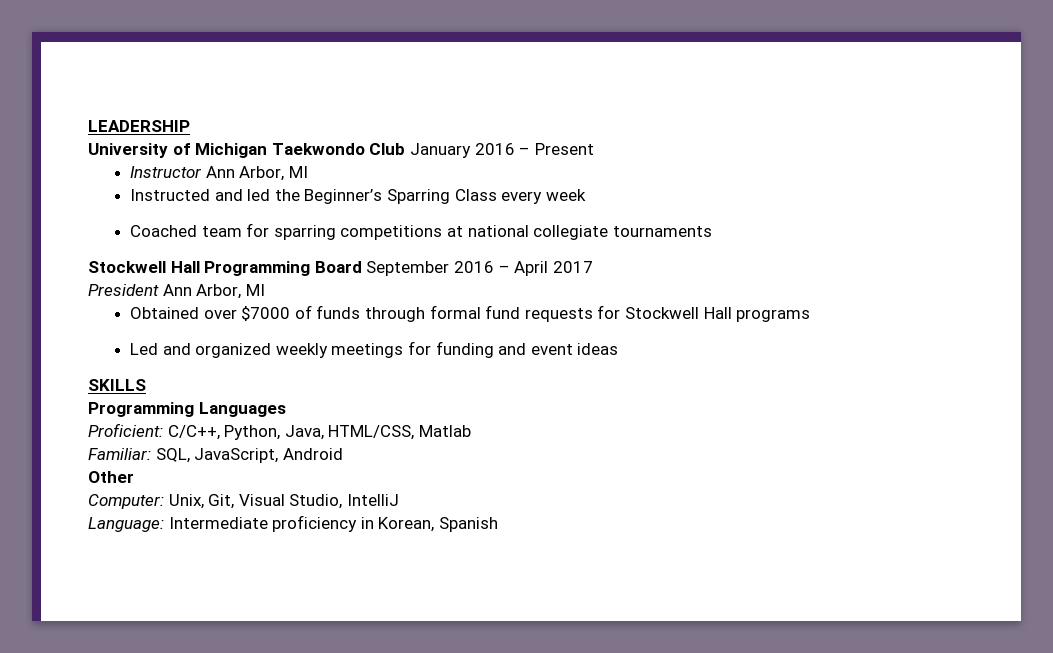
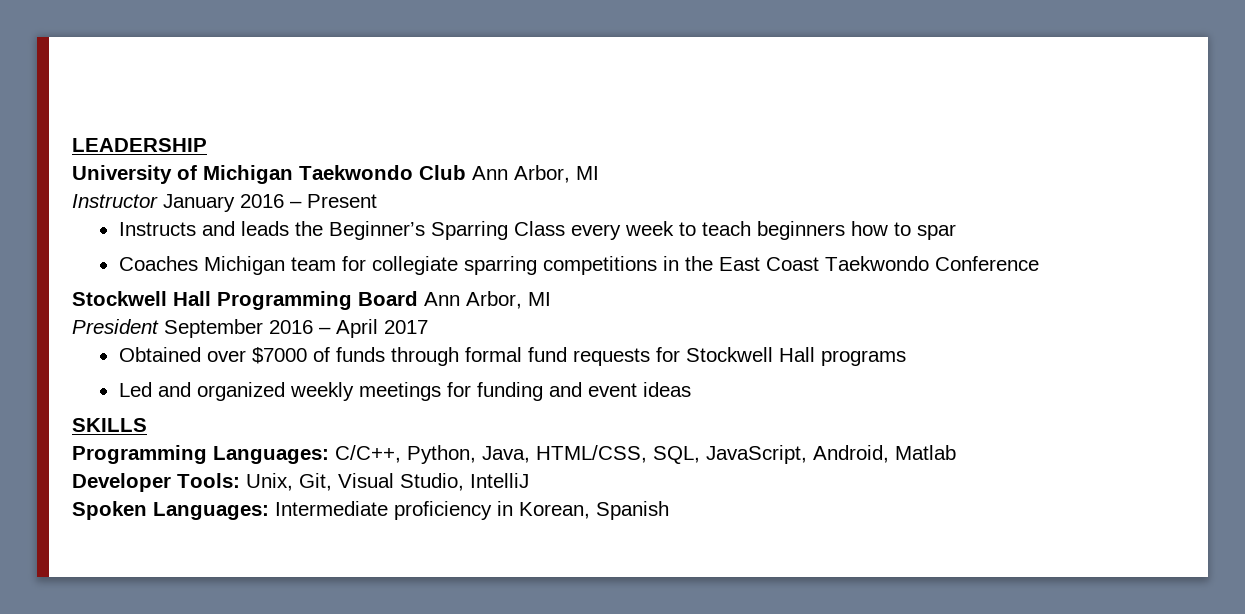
- University of Michigan Taekwondo Club January 2016 – Present
+ University of Michigan Taekwondo Club Ann Arbor, MI
+ Instructor January 2016 – Present
- Instructor Ann Arbor, MI
- Instructed and led the Beginner’s Sparring Class every week
- Coached team for sparring competitions at national collegiate tournaments
+ Instructs and leads the Beginner’s Sparring Class every week to teach beginners how to spar
+ Coaches Michigan team for collegiate sparring competitions in the East Coast Taekwondo Conference
- Stockwell Hall Programming Board September 2016 – April 2017
+ Stockwell Hall Programming Board Ann Arbor, MI
+ President September 2016 – April 2017
- President Ann Arbor, MI
- Programming Languages
- Proficient: C/C++, Python, Java, HTML/CSS, Matlab
- Familiar: SQL, JavaScript, Android
- Other
- Computer: Unix, Git, Visual Studio, IntelliJ
+ Programming Languages: C/C++, Python, Java, HTML/CSS, SQL, JavaScript, Android, Matlab
+ Developer Tools: Unix, Git, Visual Studio, IntelliJ
- Language: Intermediate proficiency in Korean, Spanish
+ Spoken Languages: Intermediate proficiency in Korean, Spanish

